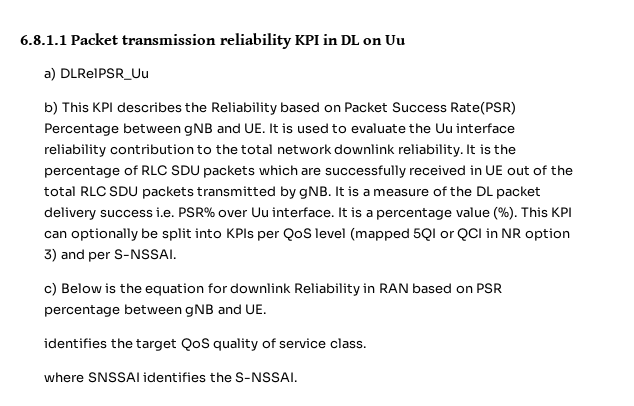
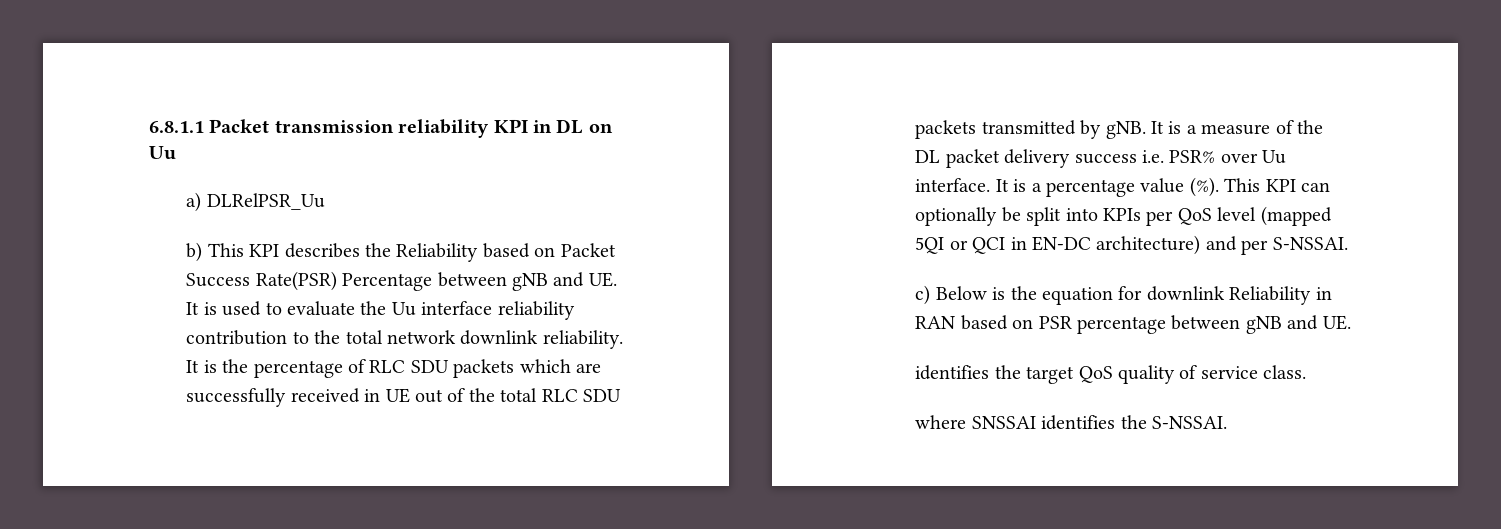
- This KPI can optionally be split into KPIs per QoS level (mapped 5QI or QCI in NR option 3) and per S-NSSAI.
+ This KPI can optionally be split into KPIs per QoS level (mapped 5QI or QCI in EN-DC architecture) and per S-NSSAI.

